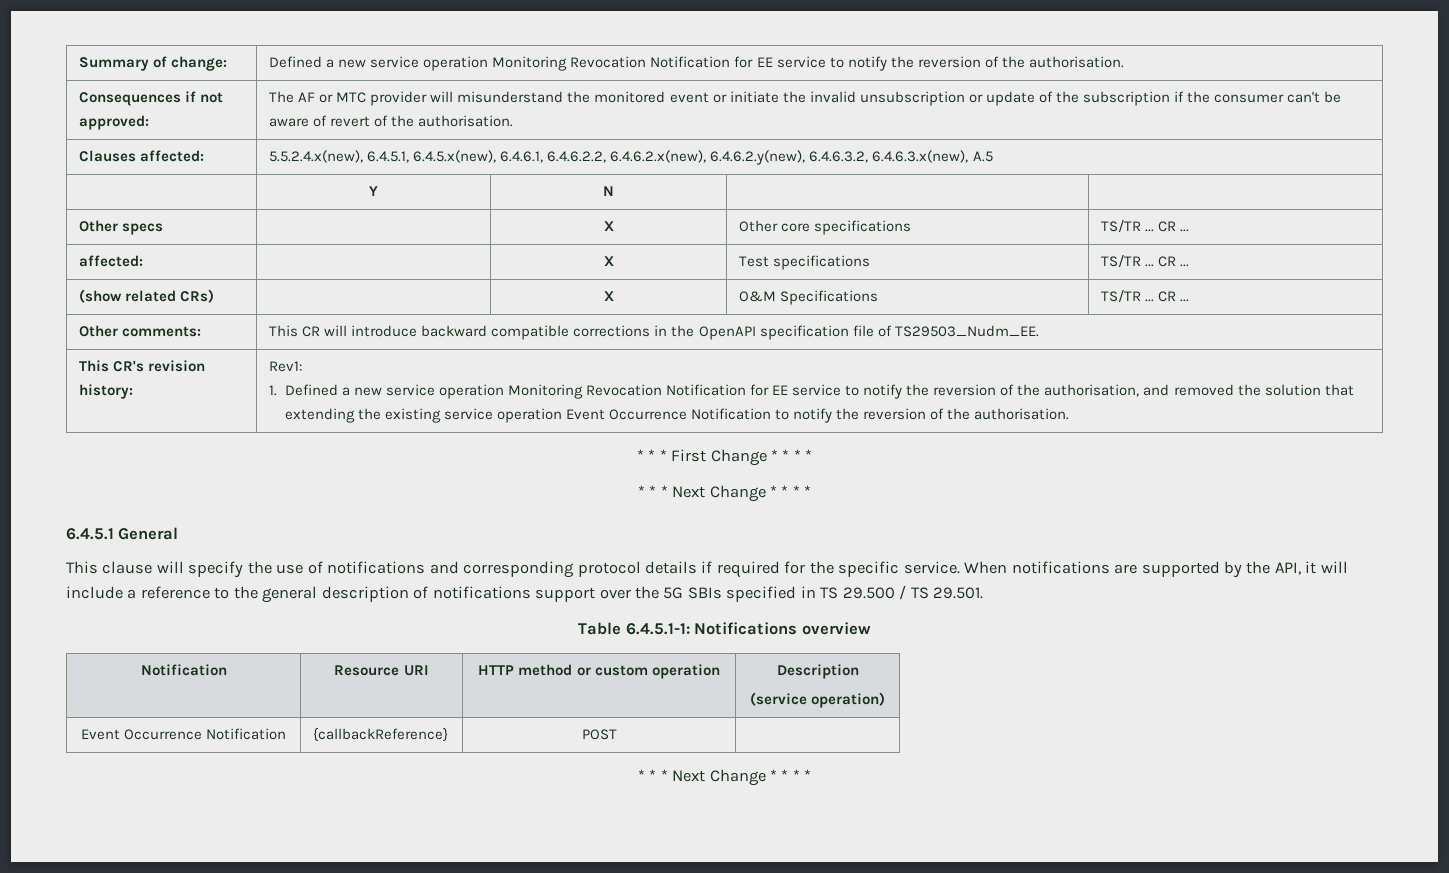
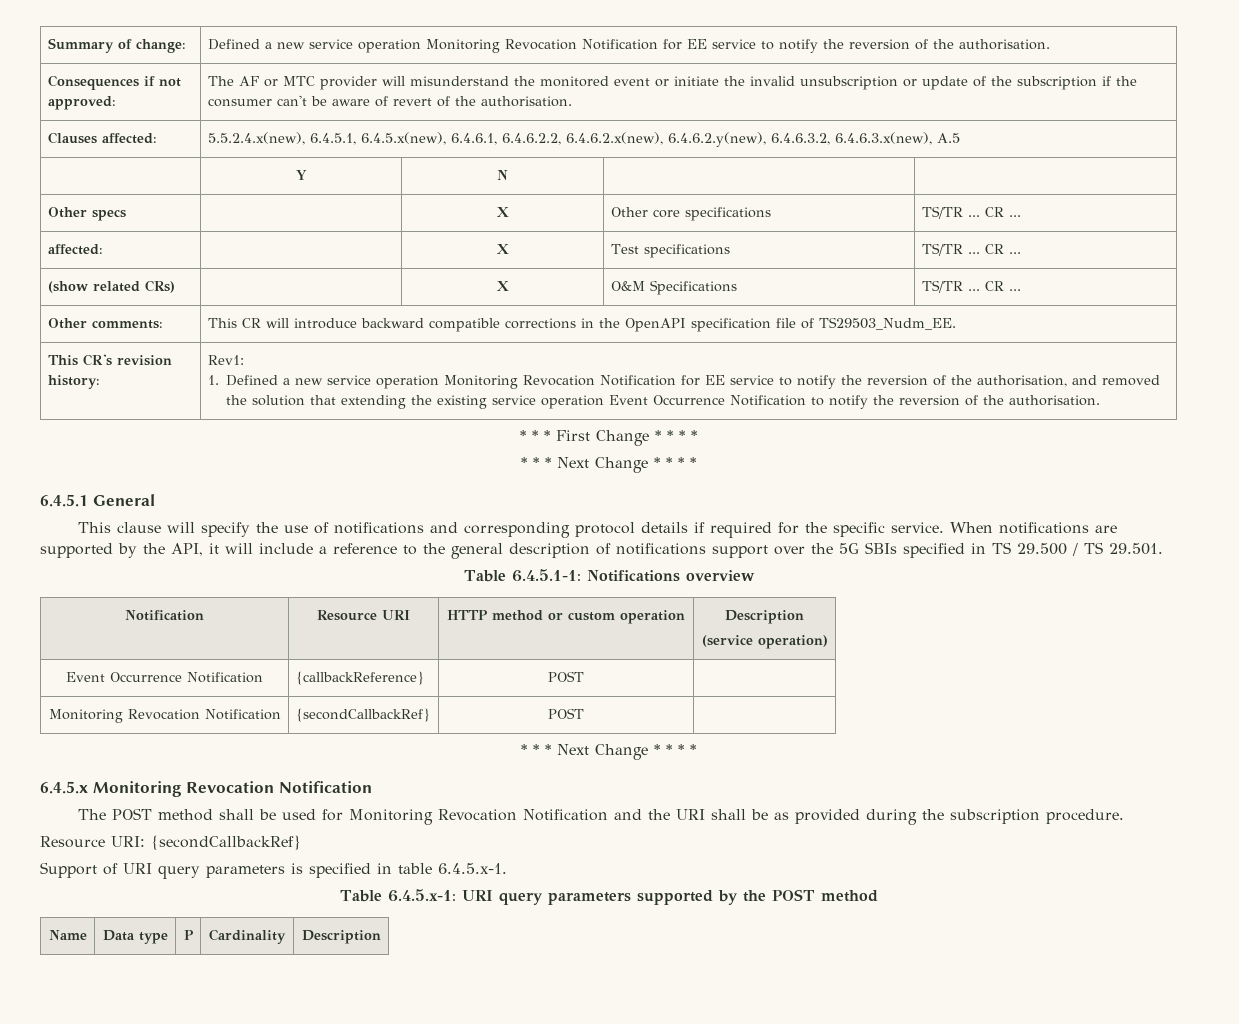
  Event Occurrence Notification | {callbackReference} | POST |
+ Monitoring Revocation Notification | {secondCallbackRef} | POST |
  * * * Next Change * * * *
+ 6.4.5.x Monitoring Revocation Notification
+ The POST method shall be used for Monitoring Revocation Notification and the URI shall be as provided during the subscription procedure.
+ Resource URI: {secondCallbackRef}
+ Support of URI query parameters is specified in table 6.4.5.x-1.
+ Table 6.4.5.x-1: URI query parameters supported by the POST method
+ Name | Data type | P | Cardinality | Description

